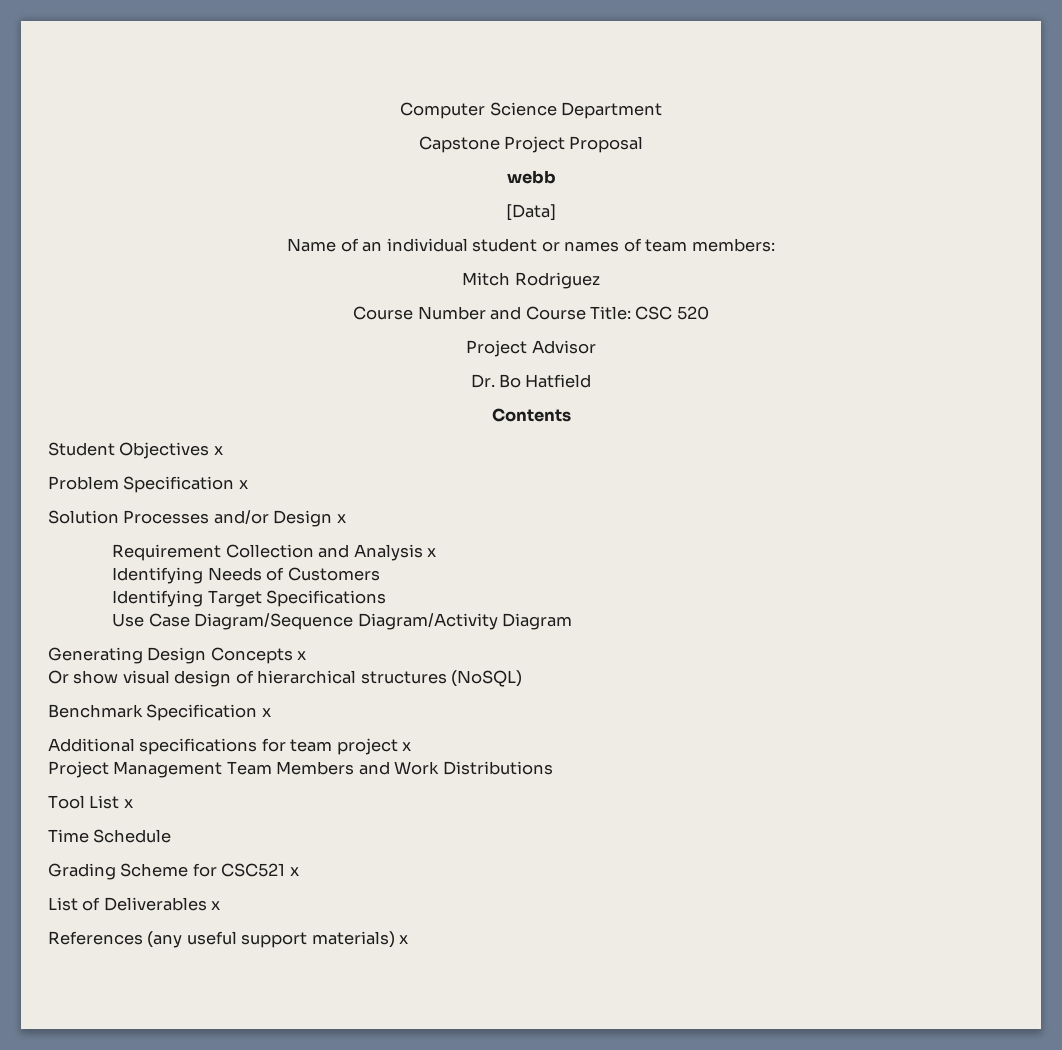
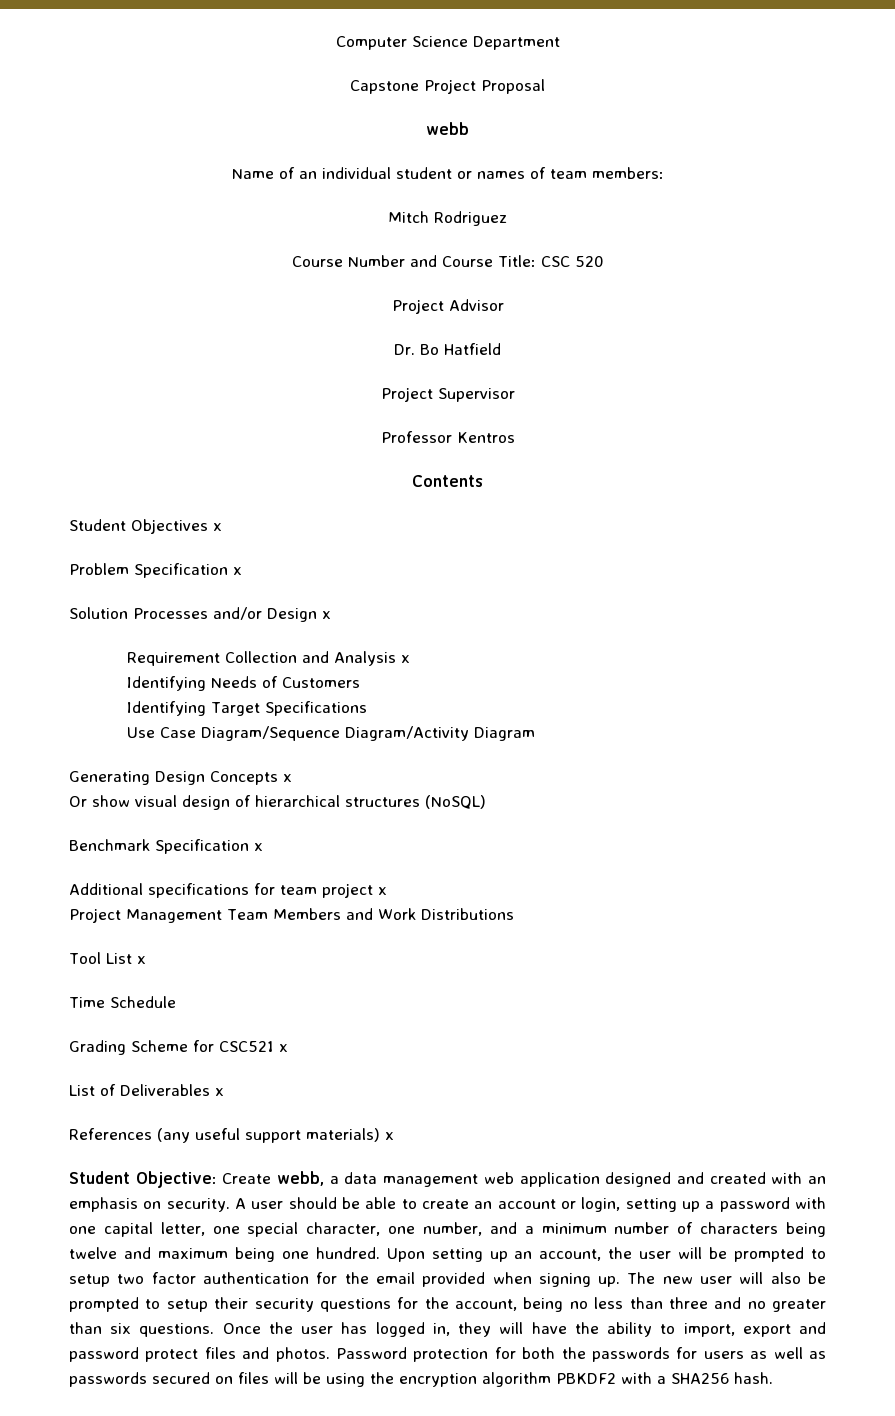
- [Data]
+ Project Supervisor
+ Professor Kentros
+ Student Objective: Create webb, a data management web application designed and created with an emphasis on security. A user should be able to create an account or login, setting up a password with one capital letter, one special character, one number, and a minimum number of characters being twelve and maximum being one hundred. Upon setting up an account, the user will be prompted to setup two factor authentication for the email provided when signing up. The new user will also be prompted to setup their security questions for the account, being no less than three and no greater than six questions. Once the user has logged in, they will have the ability to import, export and password protect files and photos. Password protection for both the passwords for users as well as passwords secured on files will be using the encryption algorithm PBKDF2 with a SHA256 hash.

